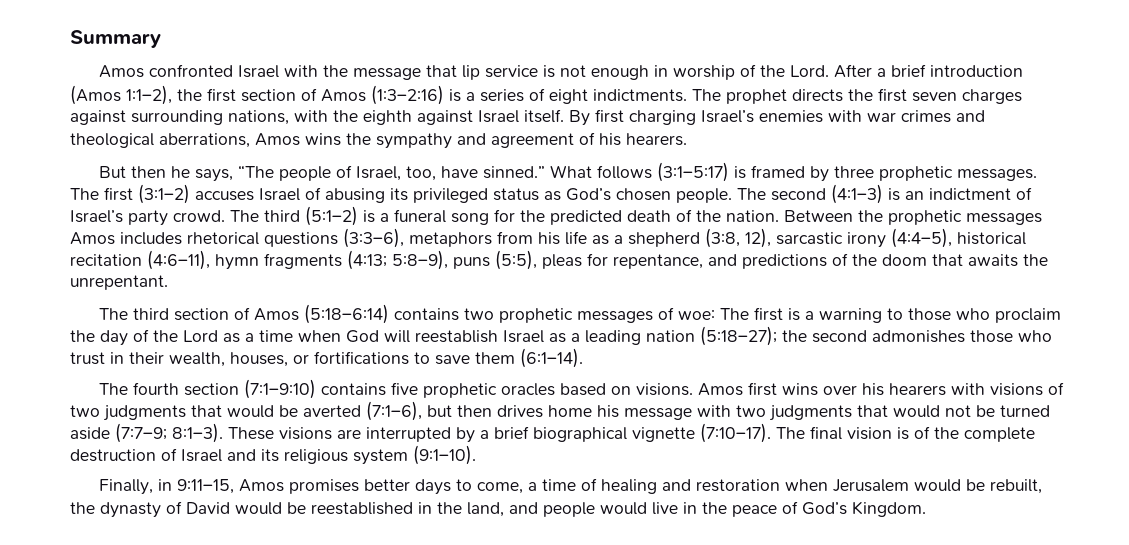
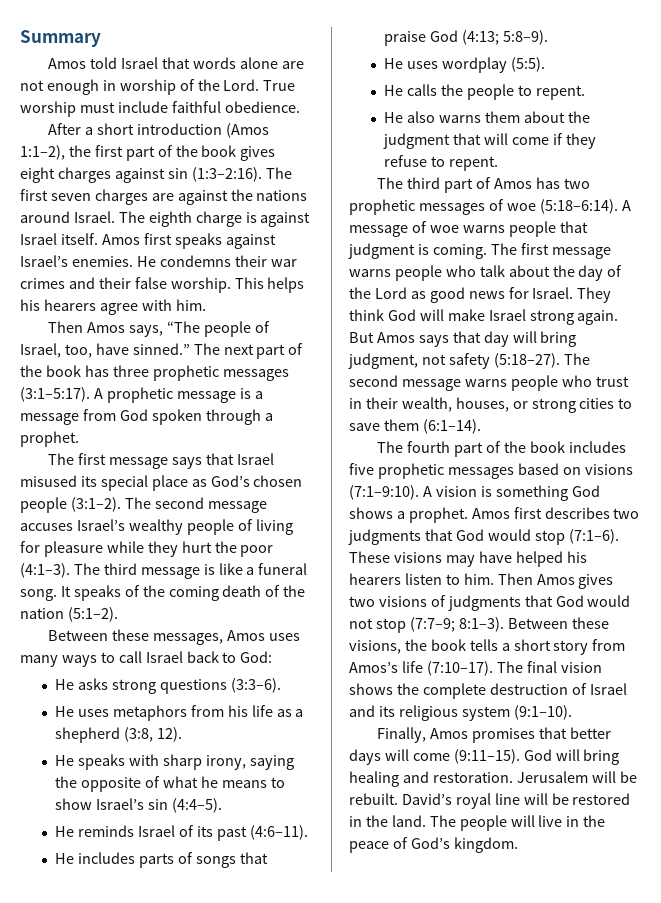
- Amos confronted Israel with the message that lip service is not enough in worship of the Lord. After a brief introduction (Amos 1:1–2), the first section of Amos (1:3–2:16) is a series of eight indictments. The prophet directs the first seven charges against surrounding nations, with the eighth against Israel itself. By first charging Israel’s enemies with war crimes and theological aberrations, Amos wins the sympathy and agreement of his hearers.
- But then he says, “The people of Israel, too, have sinned.”
+ Amos told Israel that words alone are not enough in worship of the Lord. True worship must include faithful obedience.
+ After a short introduction (Amos 1:1–2), the first part of the book gives eight charges against sin (1:3–2:16). The first seven charges are against the nations around Israel. The eighth charge is against Israel itself. Amos first speaks against Israel’s enemies. He condemns their war crimes and their false worship. This helps his hearers agree with him.
+ Then Amos says, “The people of Israel, too, have sinned.”
- What follows (3:1–5:17) is framed by three prophetic messages. The first (3:1–2) accuses Israel of abusing its privileged status as God’s chosen people. The second (4:1–3) is an indictment of Israel’s party crowd. The third (5:1–2) is a funeral song for the predicted death of the nation. Between the prophetic messages Amos includes rhetorical questions (3:3–6), metaphors from his life as a shepherd (3:8, 12), sarcastic irony (4:4–5), historical recitation (4:6–11), hymn fragments (4:13; 5:8–9), puns (5:5), pleas for repentance, and predictions of the doom that awaits the unrepentant.
- The third section of Amos (5:18–6:14) contains two prophetic messages of woe: The first is a warning to those who proclaim the day of the Lord as a time when God will reestablish Israel as a leading nation (5:18–27); the second admonishes those who trust in their wealth, houses, or fortifications to save them (6:1–14).
+ The next part of the book has three prophetic messages (3:1–5:17). A prophetic message is a message from God spoken through a prophet.
+ The first message says that Israel misused its special place as God’s chosen people (3:1–2). The second message accuses Israel’s wealthy people of living for pleasure while they hurt the poor (4:1–3). The third message is like a funeral song. It speaks of the coming death of the nation (5:1–2).
+ Between these messages, Amos uses many ways to call Israel back to God:
+ He asks strong questions (3:3–6).
+ He uses metaphors from his life as a shepherd (3:8, 12).
+ He speaks with sharp irony, saying the opposite of what he means to show Israel’s sin (4:4–5).
+ He reminds Israel of its past (4:6–11).
+ He includes parts of songs that praise God (4:13; 5:8–9).
+ He uses wordplay (5:5).
+ He calls the people to repent.
+ He also warns them about the judgment that will come if they refuse to repent.
+ The third part of Amos has two prophetic messages of woe (5:18–6:14). A message of woe warns people that judgment is coming. The first message warns people who talk about the day of the Lord as good news for Israel. They think God will make Israel strong again. But Amos says that day will bring judgment, not safety (5:18–27). The second message warns people who trust in their wealth, houses, or strong cities to save them (6:1–14).
- The fourth section (7:1–9:10) contains five prophetic oracles based on visions. Amos first wins over his hearers with visions of two judgments that would be averted (7:1–6), but then drives home his message with two judgments that would not be turned aside (7:7–9; 8:1–3). These visions are interrupted by a brief biographical vignette (7:10–17).
+ The fourth part of the book includes five prophetic messages based on visions (7:1–9:10). A vision is something God shows a prophet. Amos first describes two judgments that God would stop (7:1–6). These visions may have helped his hearers listen to him. Then Amos gives two visions of judgments that God would not stop (7:7–9; 8:1–3). Between these visions, the book tells a short story from Amos’s life (7:10–17).
- The final vision is of the complete destruction of Israel and its religious system (9:1–10).
+ The final vision shows the complete destruction of Israel and its religious system (9:1–10).
- Finally, in 9:11–15, Amos promises better days to come, a time of healing and restoration when Jerusalem would be rebuilt, the dynasty of David would be reestablished in the land, and people would live in the peace of God’s Kingdom.
+ Finally, Amos promises that better days will come (9:11–15). God will bring healing and restoration. Jerusalem will be rebuilt. David’s royal line will be restored in the land. The people will live in the peace of God’s kingdom.

